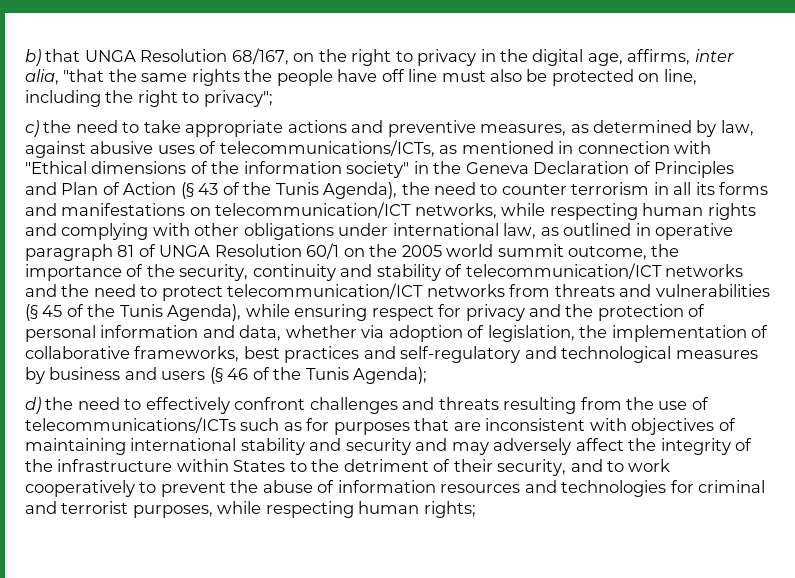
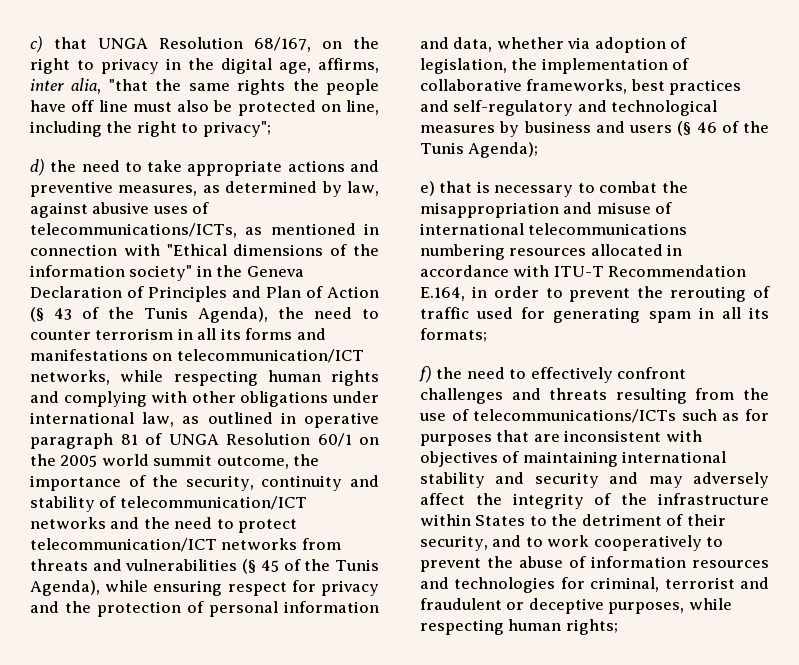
- b) that UNGA Resolution 68/167, on the right to privacy in the digital age, affirms, inter alia, "that the same rights the people have off line must also be protected on line, including the right to privacy";
+ c) that UNGA Resolution 68/167, on the right to privacy in the digital age, affirms, inter alia, "that the same rights the people have off line must also be protected on line, including the right to privacy";
- c) the need to take appropriate actions and preventive measures, as determined by law, against abusive uses of telecommunications/ICTs, as mentioned in connection with "Ethical dimensions of the information society" in the Geneva Declaration of Principles and Plan of Action (§ 43 of the Tunis Agenda), the need to counter terrorism in all its forms and manifestations on telecommunication/ICT networks, while respecting human rights and complying with other obligations under international law, as outlined in operative paragraph 81 of UNGA Resolution 60/1 on the 2005 world summit outcome, the importance of the security, continuity and stability of telecommunication/ICT networks and the need to protect telecommunication/ICT networks from threats and vulnerabilities (§ 45 of the Tunis Agenda), while ensuring respect for privacy and the protection of personal information and data, whether via adoption of legislation, the implementation of collaborative frameworks, best practices and self-regulatory and technological measures by business and users (§ 46 of the Tunis Agenda);
+ d) the need to take appropriate actions and preventive measures, as determined by law, against abusive uses of telecommunications/ICTs, as mentioned in connection with "Ethical dimensions of the information society" in the Geneva Declaration of Principles and Plan of Action (§ 43 of the Tunis Agenda), the need to counter terrorism in all its forms and manifestations on telecommunication/ICT networks, while respecting human rights and complying with other obligations under international law, as outlined in operative paragraph 81 of UNGA Resolution 60/1 on the 2005 world summit outcome, the importance of the security, continuity and stability of telecommunication/ICT networks and the need to protect telecommunication/ICT networks from threats and vulnerabilities (§ 45 of the Tunis Agenda), while ensuring respect for privacy and the protection of personal information and data, whether via adoption of legislation, the implementation of collaborative frameworks, best practices and self-regulatory and technological measures by business and users (§ 46 of the Tunis Agenda);
- d) the need to effectively confront challenges and threats resulting from the use of telecommunications/ICTs such as for purposes that are inconsistent with objectives of maintaining international stability and security and may adversely affect the integrity of the infrastructure within States to the detriment of their security, and to work cooperatively to prevent the abuse of information resources and technologies for criminal and terrorist purposes, while respecting human rights;
+ e) that is necessary to combat the misappropriation and misuse of international telecommunications numbering resources allocated in accordance with ITU-T Recommendation E.164, in order to prevent the rerouting of traffic used for generating spam in all its formats;
+ f) the need to effectively confront challenges and threats resulting from the use of telecommunications/ICTs such as for purposes that are inconsistent with objectives of maintaining international stability and security and may adversely affect the integrity of the infrastructure within States to the detriment of their security, and to work cooperatively to prevent the abuse of information resources and technologies for criminal, terrorist and fraudulent or deceptive purposes, while respecting human rights;

